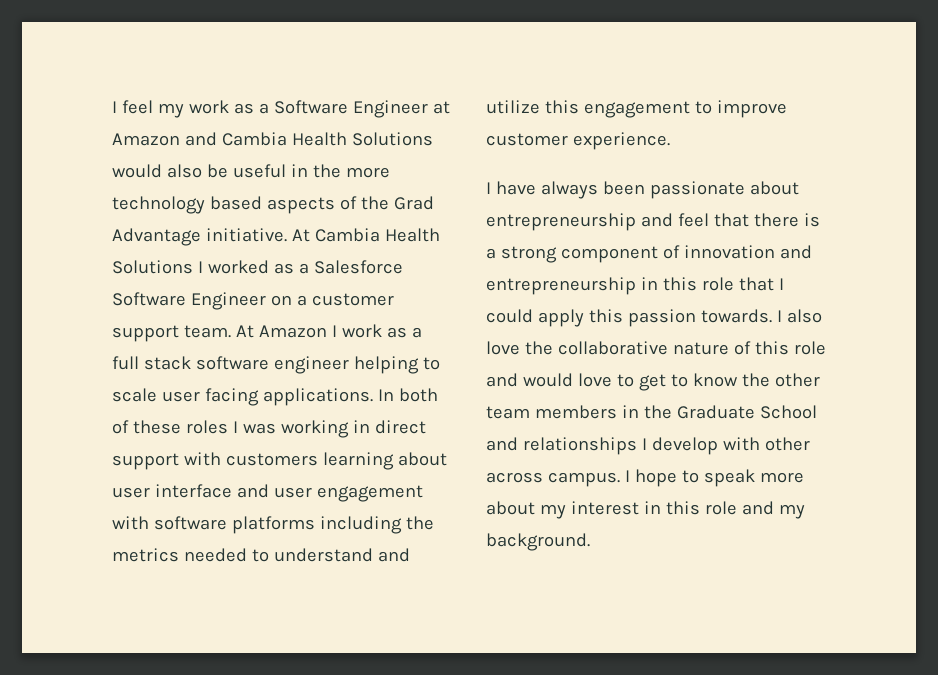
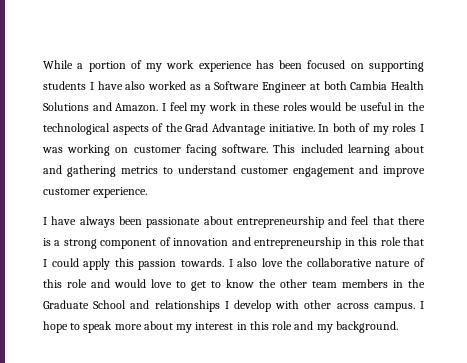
- I feel my work as a Software Engineer at Amazon and Cambia Health Solutions would also be useful in the more technology based aspects of the Grad Advantage initiative.
+ While a portion of my work experience has been focused on supporting students I have also worked as a Software Engineer at both Cambia Health Solutions and Amazon. I feel my work in these roles would be useful in the technological aspects of the Grad Advantage initiative.
- At Cambia Health Solutions I worked as a Salesforce Software Engineer on a customer support team. At Amazon I work as a full stack software engineer helping to scale user facing applications.
- In both of these roles I was working in direct support with customers learning about user interface and user engagement with software platforms including the metrics needed to understand and utilize this engagement to improve customer experience.
+ In both of my roles I was working on customer facing software. This included learning about and gathering metrics to understand customer engagement and improve customer experience.

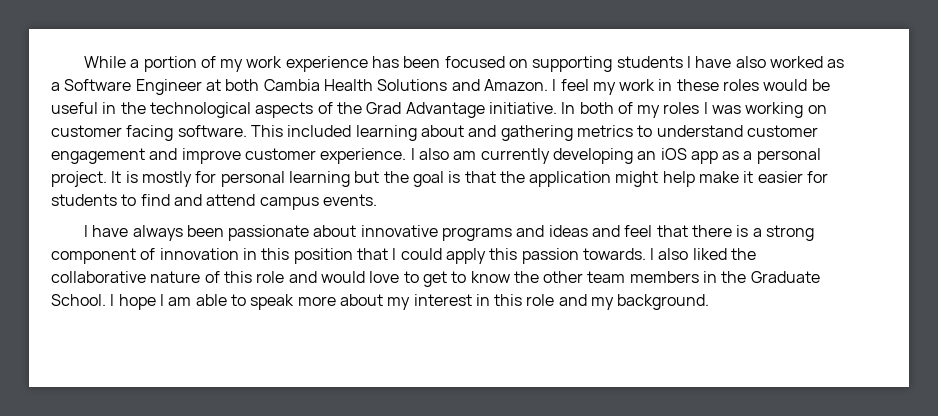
+ I also am currently developing an iOS app as a personal project. It is mostly for personal learning but the goal is that the application might help make it easier for students to find and attend campus events.
- I have always been passionate about entrepreneurship and feel that there is a strong component of innovation and entrepreneurship in this role that I could apply this passion towards.
+ I have always been passionate about innovative programs and ideas and feel that there is a strong component of innovation in this position that I could apply this passion towards.
- I also love the collaborative nature of this role and would love to get to know the other team members in the Graduate School and relationships I develop with other across campus. I hope to speak more about my interest in this role and my background.
+ I also liked the collaborative nature of this role and would love to get to know the other team members in the Graduate School. I hope I am able to speak more about my interest in this role and my background.

